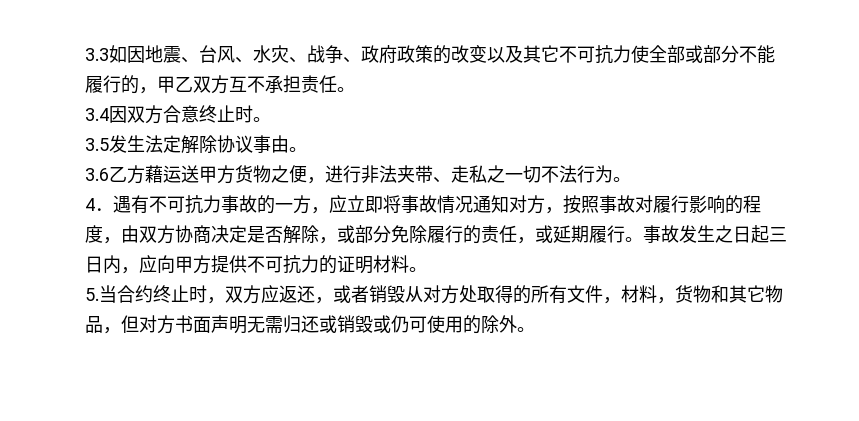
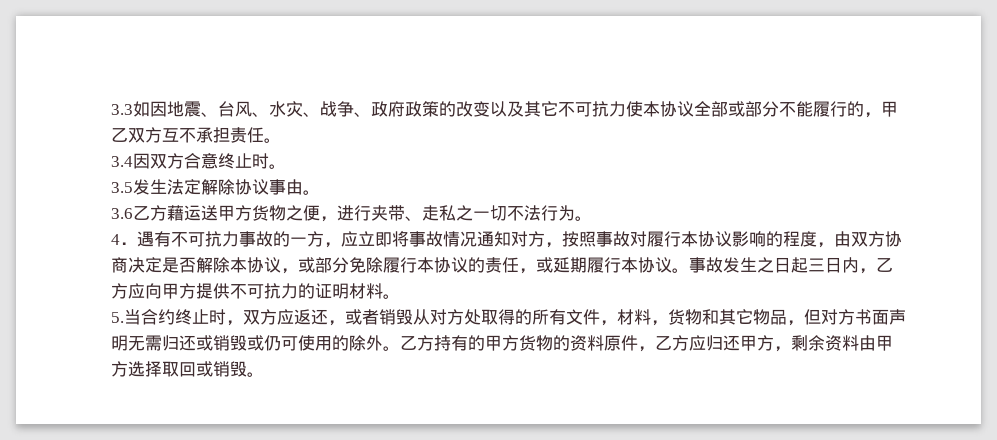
- 3.3如因地震、台风、水灾、战争、政府政策的改变以及其它不可抗力使全部或部分不能履行的，甲乙双方互不承担责任。
+ 3.3如因地震、台风、水灾、战争、政府政策的改变以及其它不可抗力使本协议全部或部分不能履行的，甲乙双方互不承担责任。
- 3.6乙方藉运送甲方货物之便，进行非法夹带、走私之一切不法行为。
+ 3.6乙方藉运送甲方货物之便，进行夹带、走私之一切不法行为。
- 4．遇有不可抗力事故的一方，应立即将事故情况通知对方，按照事故对履行影响的程度，由双方协商决定是否解除，或部分免除履行的责任，或延期履行。
+ 4．遇有不可抗力事故的一方，应立即将事故情况通知对方，按照事故对履行本协议影响的程度，由双方协商决定是否解除本协议，或部分免除履行本协议的责任，或延期履行本协议。
- 事故发生之日起三日内，应向甲方提供不可抗力的证明材料。
+ 事故发生之日起三日内，乙方应向甲方提供不可抗力的证明材料。
+ 乙方持有的甲方货物的资料原件，乙方应归还甲方，剩余资料由甲方选择取回或销毁。

